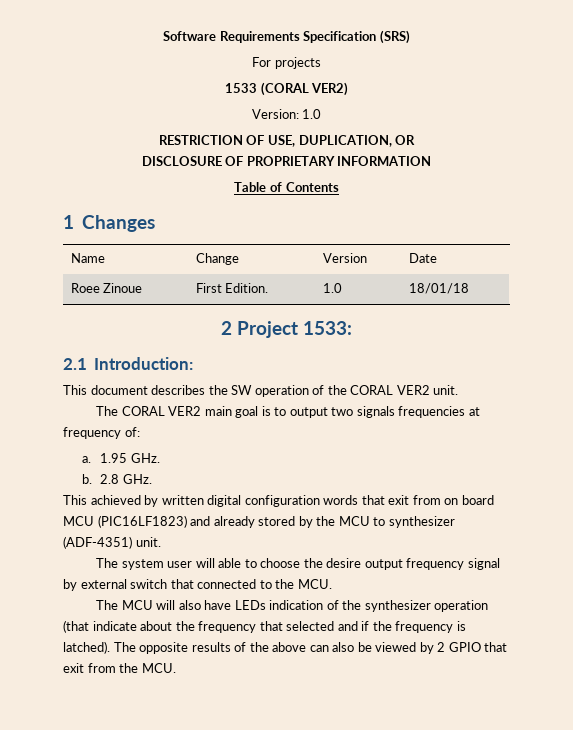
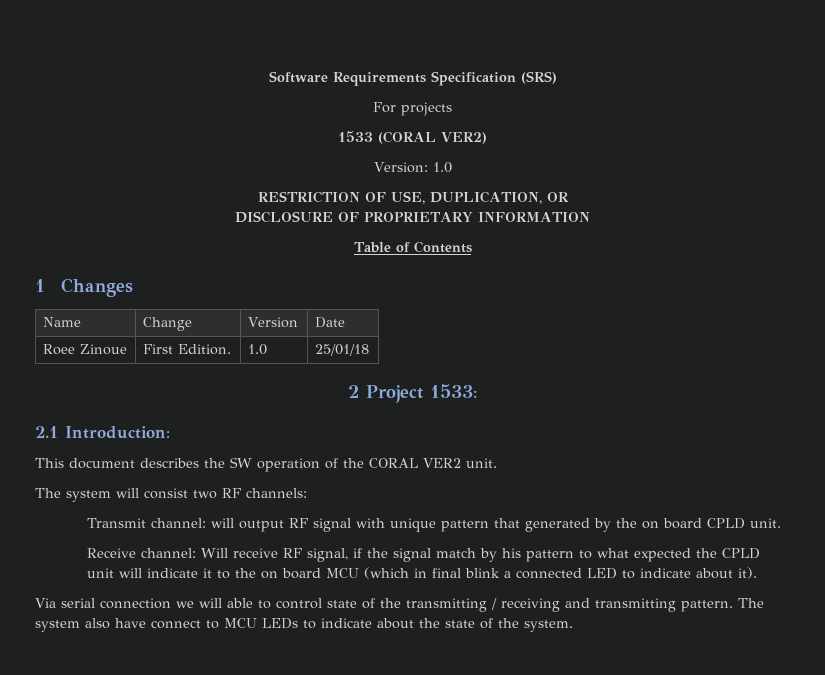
- Roee Zinoue | First Edition. | 1.0 | 18/01/18
+ Roee Zinoue | First Edition. | 1.0 | 25/01/18
- The CORAL VER2 main goal is to output two signals frequencies at frequency of:
- a. 1.95 GHz.
- b. 2.8 GHz.
- This achieved by written digital configuration words that exit from on board MCU (PIC16LF1823) and already stored by the MCU to synthesizer (ADF-4351) unit.
- The system user will able to choose the desire output frequency signal by external switch that connected to the MCU.
- The MCU will also have LEDs indication of the synthesizer operation (that indicate about the frequency that selected and if the frequency is latched). The opposite results of the above can also be viewed by 2 GPIO that exit from the MCU.
+ The system will consist two RF channels:
+ Transmit channel: will output RF signal with unique pattern that generated by the on board CPLD unit.
+ Receive channel: Will receive RF signal, if the signal match by his pattern to what expected the CPLD unit will indicate it to the on board MCU (which in final blink a connected LED to indicate about it).
+ Via serial connection we will able to control state of the transmitting / receiving and transmitting pattern. The system also have connect to MCU LEDs to indicate about the state of the system.

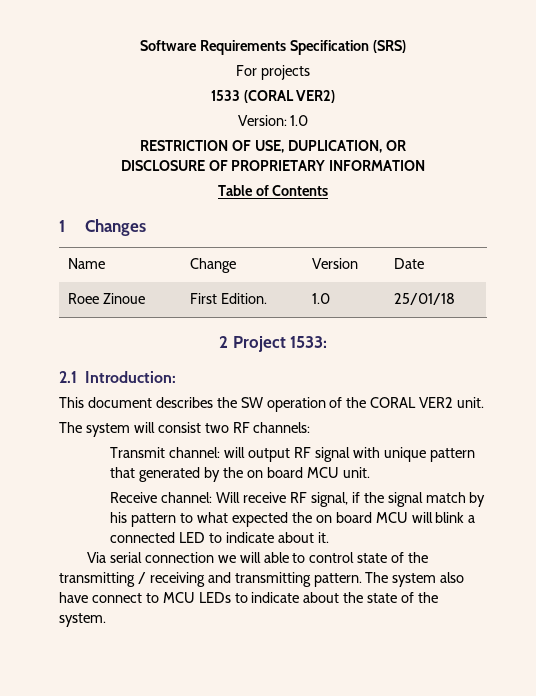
- Transmit channel: will output RF signal with unique pattern that generated by the on board CPLD unit.
+ Transmit channel: will output RF signal with unique pattern that generated by the on board MCU unit.
- Receive channel: Will receive RF signal, if the signal match by his pattern to what expected the CPLD unit will indicate it to the on board MCU (which in final blink a connected LED to indicate about it).
+ Receive channel: Will receive RF signal, if the signal match by his pattern to what expected the on board MCU will blink a connected LED to indicate about it.

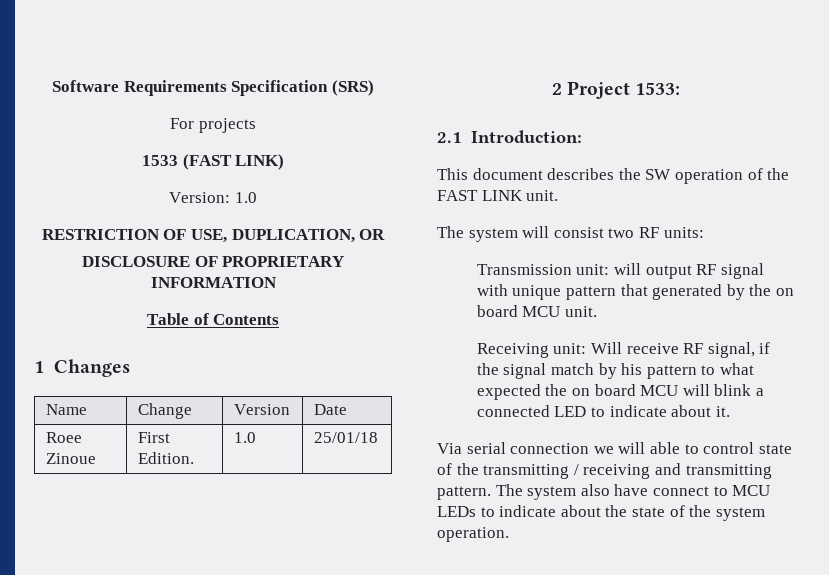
- 1533 (CORAL VER2)
+ 1533 (FAST LINK)
- This document describes the SW operation of the CORAL VER2 unit.
+ This document describes the SW operation of the FAST LINK unit.
- The system will consist two RF channels:
- Transmit channel: will output RF signal with unique pattern that generated by the on board MCU unit.
+ The system will consist two RF units:
+ Transmission unit: will output RF signal with unique pattern that generated by the on board MCU unit.
- Receive channel: Will receive RF signal, if the signal match by his pattern to what expected the on board MCU will blink a connected LED to indicate about it.
+ Receiving unit: Will receive RF signal, if the signal match by his pattern to what expected the on board MCU will blink a connected LED to indicate about it.
- The system also have connect to MCU LEDs to indicate about the state of the system.
+ The system also have connect to MCU LEDs to indicate about the state of the system operation.

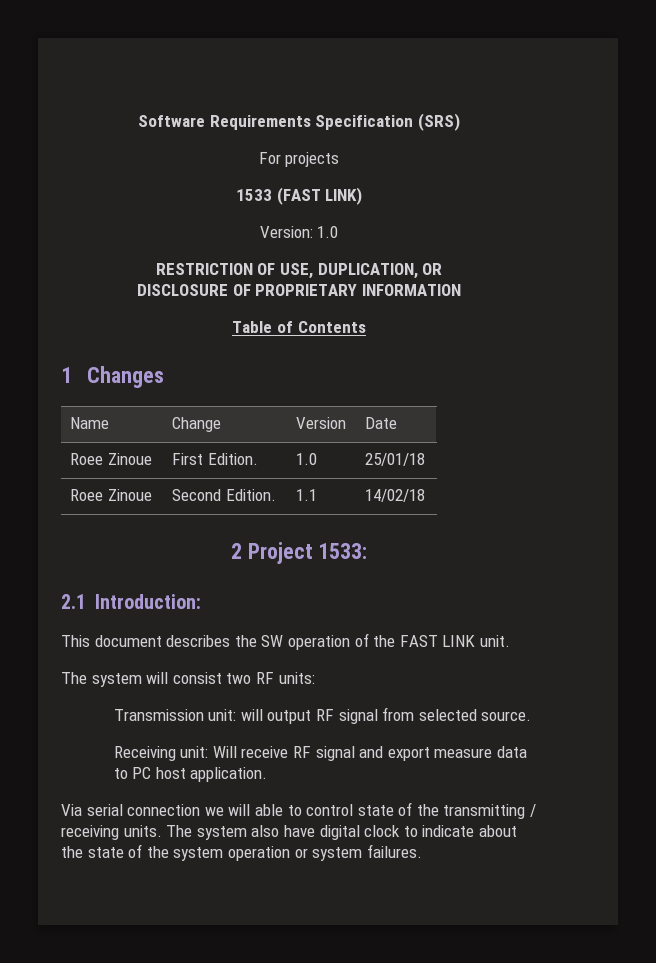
+ Roee Zinoue | Second Edition. | 1.1 | 14/02/18
- Transmission unit: will output RF signal with unique pattern that generated by the on board MCU unit.
+ Transmission unit: will output RF signal from selected source.
- Receiving unit: Will receive RF signal, if the signal match by his pattern to what expected the on board MCU will blink a connected LED to indicate about it.
+ Receiving unit: Will receive RF signal and export measure data to PC host application.
- Via serial connection we will able to control state of the transmitting / receiving and transmitting pattern.
+ Via serial connection we will able to control state of the transmitting / receiving units.
- The system also have connect to MCU LEDs to indicate about the state of the system operation.
+ The system also have digital clock to indicate about the state of the system operation or system failures.

